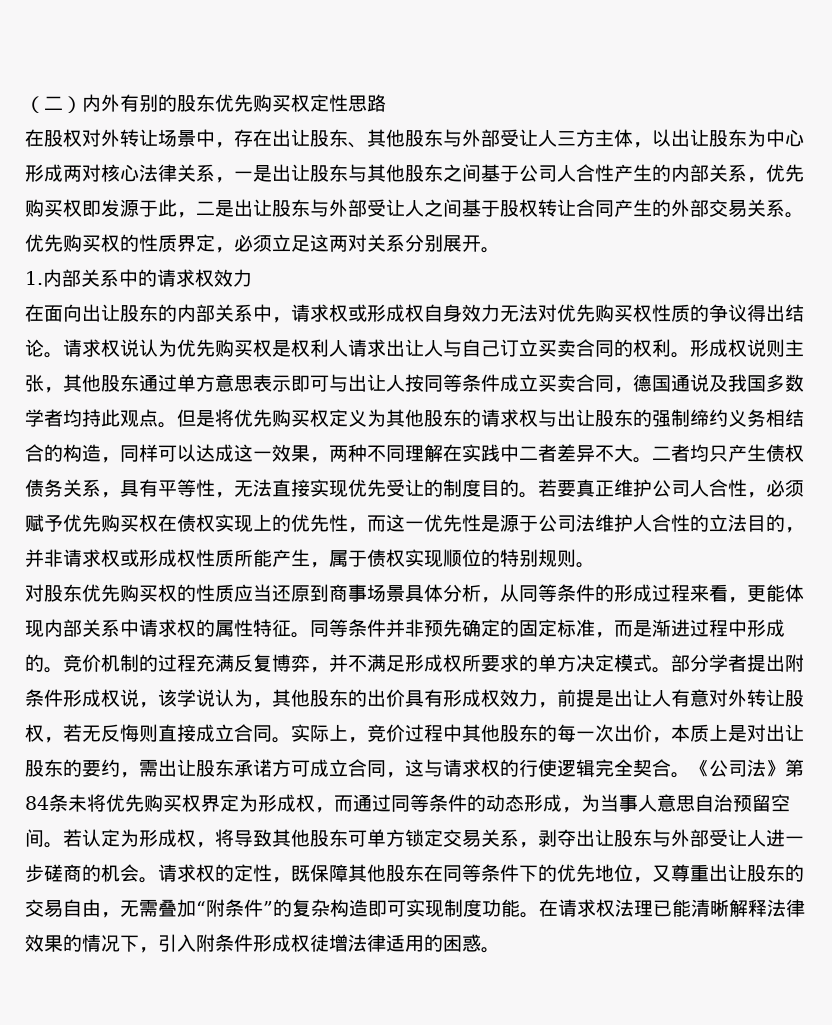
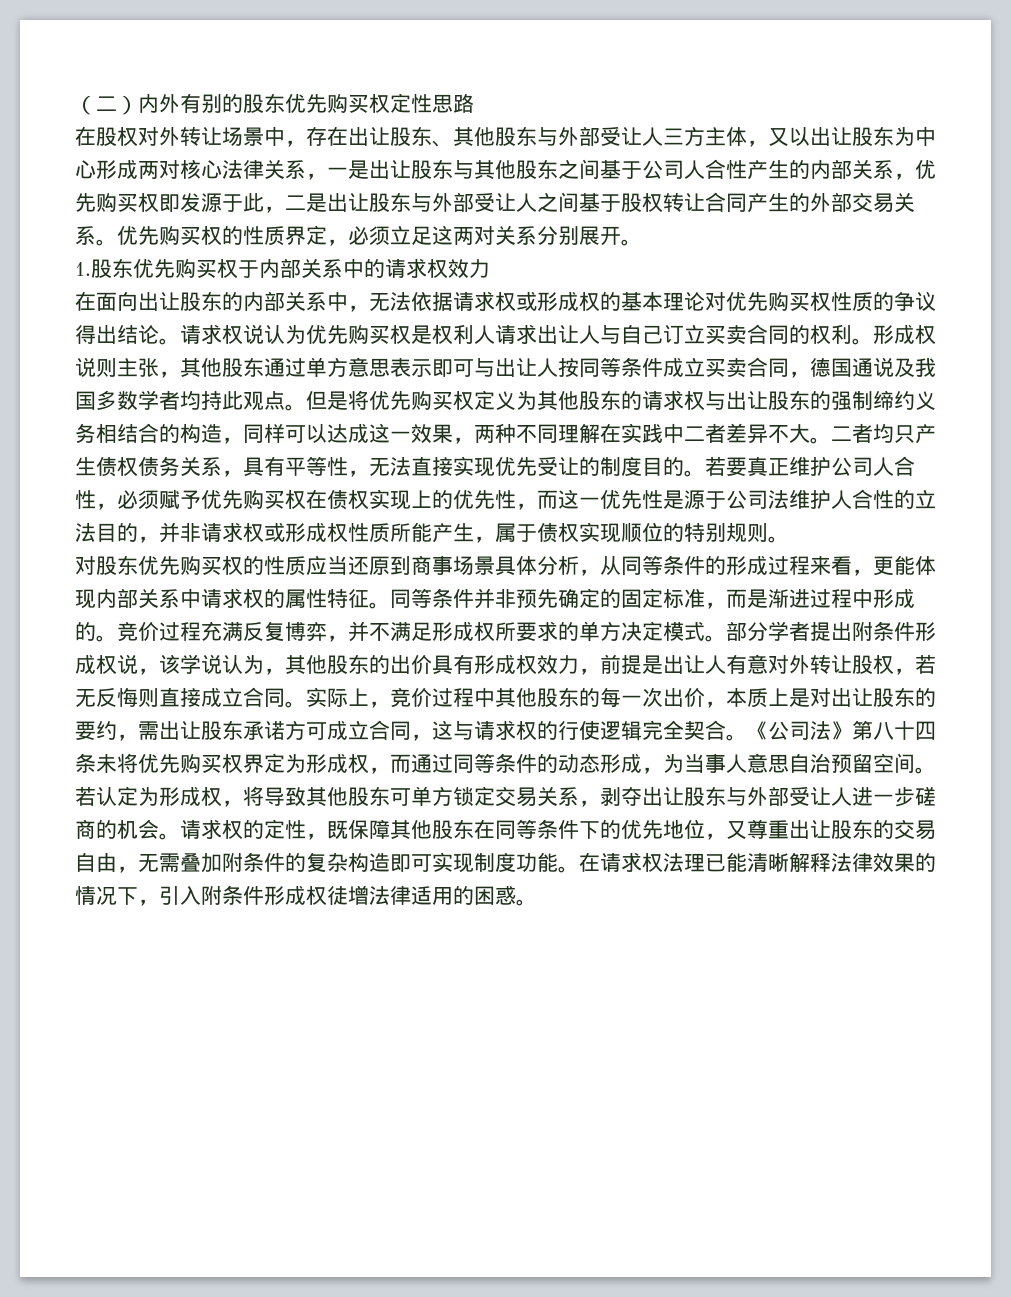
- 在股权对外转让场景中，存在出让股东、其他股东与外部受让人三方主体，以出让股东为中心形成两对核心法律关系，一是出让股东与其他股东之间基于公司人合性产生的内部关系，优先购买权即发源于此，二是出让股东与外部受让人之间基于股权转让合同产生的外部交易关系。
+ 在股权对外转让场景中，存在出让股东、其他股东与外部受让人三方主体，又以出让股东为中心形成两对核心法律关系，一是出让股东与其他股东之间基于公司人合性产生的内部关系，优先购买权即发源于此，二是出让股东与外部受让人之间基于股权转让合同产生的外部交易关系。
- 1.内部关系中的请求权效力
+ 1.股东优先购买权于内部关系中的请求权效力
- 在面向出让股东的内部关系中，请求权或形成权自身效力无法对优先购买权性质的争议得出结论。
+ 在面向出让股东的内部关系中，无法依据请求权或形成权的基本理论对优先购买权性质的争议得出结论。
- 竞价机制的过程充满反复博弈，并不满足形成权所要求的单方决定模式。
+ 竞价过程充满反复博弈，并不满足形成权所要求的单方决定模式。
- 《公司法》第84条未将优先购买权界定为形成权，而通过同等条件的动态形成，为当事人意思自治预留空间。
+ 《公司法》第八十四条未将优先购买权界定为形成权，而通过同等条件的动态形成，为当事人意思自治预留空间。
- 请求权的定性，既保障其他股东在同等条件下的优先地位，又尊重出让股东的交易自由，无需叠加“附条件”的复杂构造即可实现制度功能。
+ 请求权的定性，既保障其他股东在同等条件下的优先地位，又尊重出让股东的交易自由，无需叠加附条件的复杂构造即可实现制度功能。

